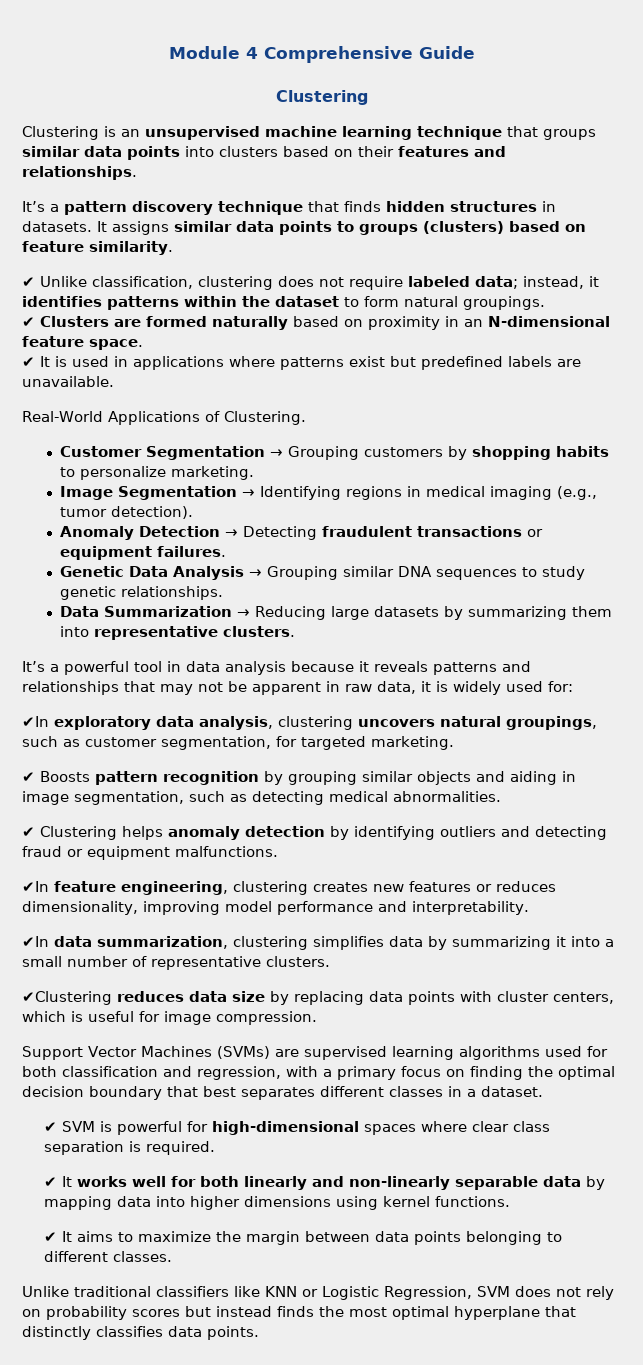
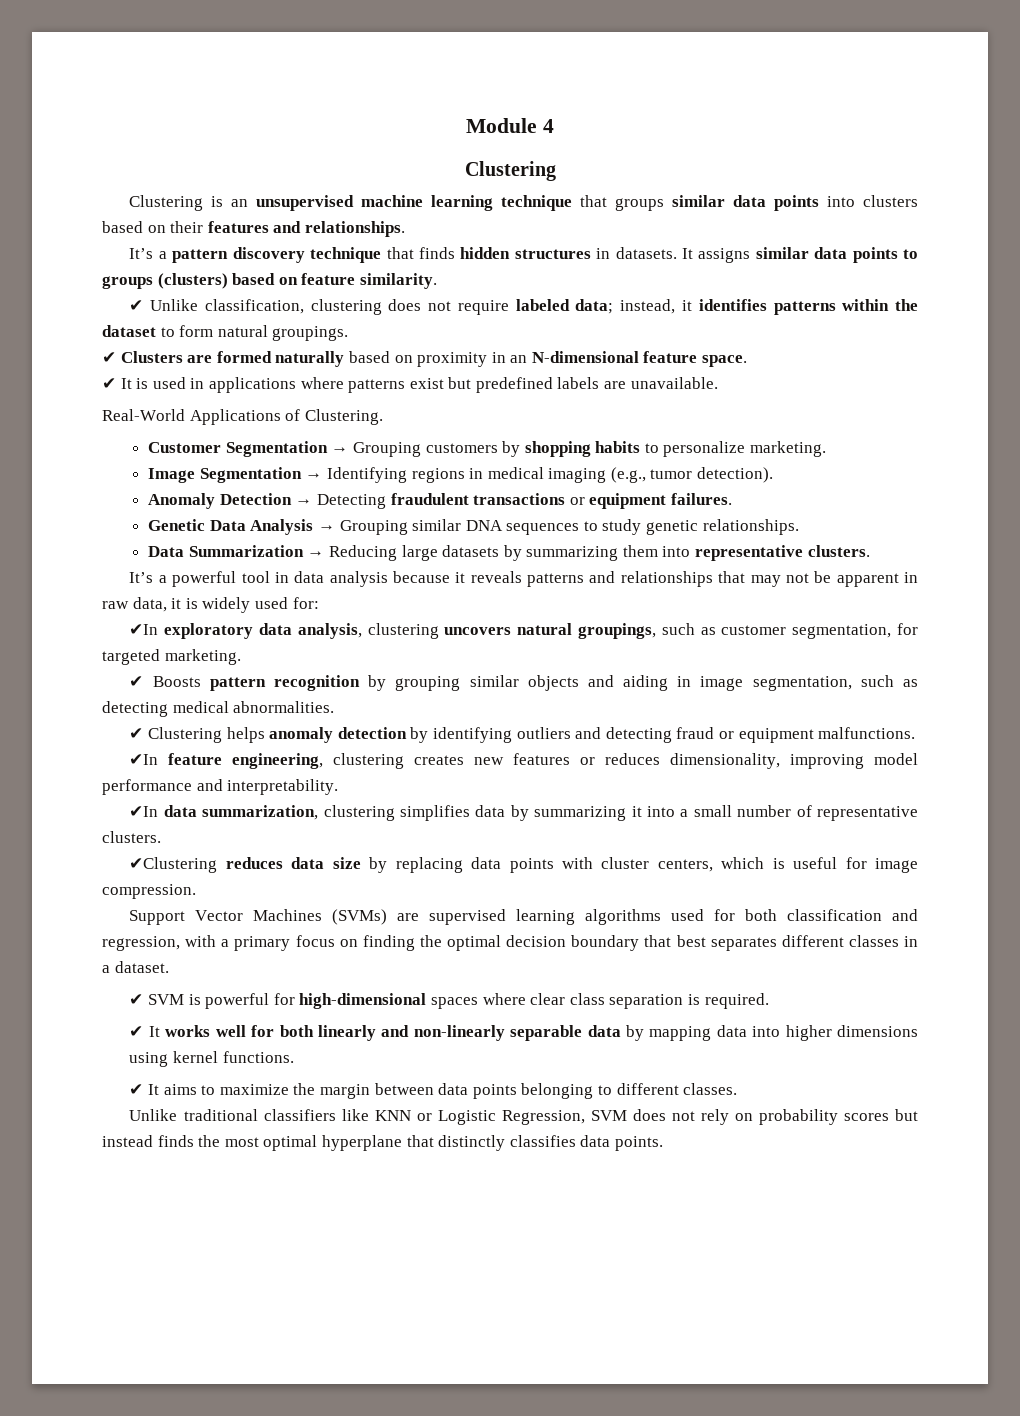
- Module 4 Comprehensive Guide
+ Module 4

